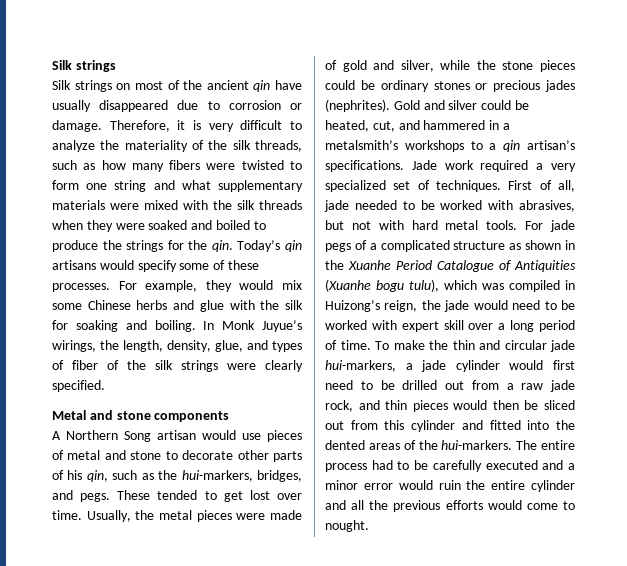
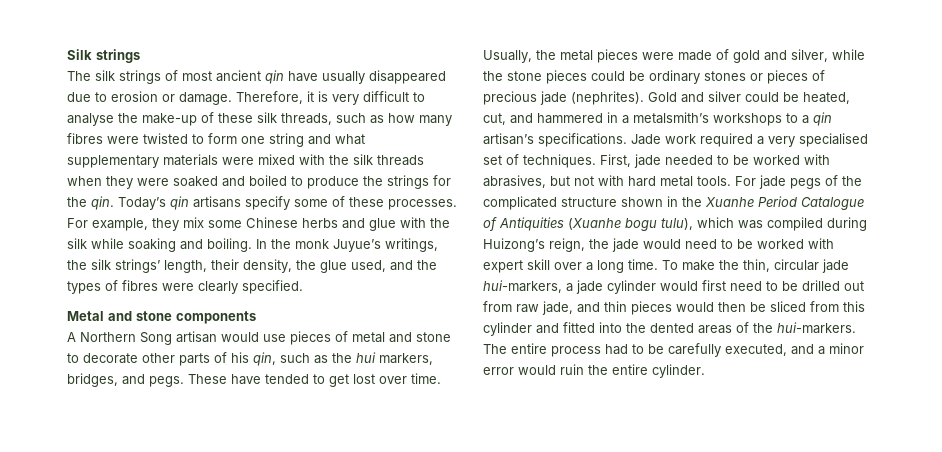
- Silk strings on most of the ancient qin have usually disappeared due to corrosion or damage.
+ The silk strings of most ancient qin have usually disappeared due to erosion or damage.
- Therefore, it is very difficult to analyze the materiality of the silk threads, such as how many fibers were twisted to form one string and what supplementary materials were mixed with the silk threads when they were soaked and boiled to produce the strings for the qin.
+ Therefore, it is very difficult to analyse the make-up of these silk threads, such as how many fibres were twisted to form one string and what supplementary materials were mixed with the silk threads when they were soaked and boiled to produce the strings for the qin.
- Today’s qin artisans would specify some of these processes.
+ Today’s qin artisans specify some of these processes.
- For example, they would mix some Chinese herbs and glue with the silk for soaking and boiling.
+ For example, they mix some Chinese herbs and glue with the silk while soaking and boiling.
- In Monk Juyue’s wirings, the length, density, glue, and types of fiber of the silk strings were clearly specified.
+ In the monk Juyue’s writings, the silk strings’ length, their density, the glue used, and the types of fibres were clearly specified.
- A Northern Song artisan would use pieces of metal and stone to decorate other parts of his qin, such as the hui-markers, bridges, and pegs.
+ A Northern Song artisan would use pieces of metal and stone to decorate other parts of his qin, such as the hui markers, bridges, and pegs.
- These tended to get lost over time.
+ These have tended to get lost over time.
- Usually, the metal pieces were made of gold and silver, while the stone pieces could be ordinary stones or precious jades (nephrites).
+ Usually, the metal pieces were made of gold and silver, while the stone pieces could be ordinary stones or pieces of precious jade (nephrites).
- Jade work required a very specialized set of techniques.
+ Jade work required a very specialised set of techniques.
- First of all, jade needed to be worked with abrasives, but not with hard metal tools.
+ First, jade needed to be worked with abrasives, but not with hard metal tools.
- For jade pegs of a complicated structure as shown in the Xuanhe Period Catalogue of Antiquities (Xuanhe bogu tulu), which was compiled in Huizong’s reign, the jade would need to be worked with expert skill over a long period of time.
+ For jade pegs of the complicated structure shown in the Xuanhe Period Catalogue of Antiquities (Xuanhe bogu tulu), which was compiled during Huizong’s reign, the jade would need to be worked with expert skill over a long time.
- To make the thin and circular jade hui-markers, a jade cylinder would first need to be drilled out from a raw jade rock, and thin pieces would then be sliced out from this cylinder and fitted into the dented areas of the hui-markers.
+ To make the thin, circular jade hui-markers, a jade cylinder would first need to be drilled out from raw jade, and thin pieces would then be sliced from this cylinder and fitted into the dented areas of the hui-markers.
- The entire process had to be carefully executed and a minor error would ruin the entire cylinder and all the previous efforts would come to nought.
+ The entire process had to be carefully executed, and a minor error would ruin the entire cylinder.

